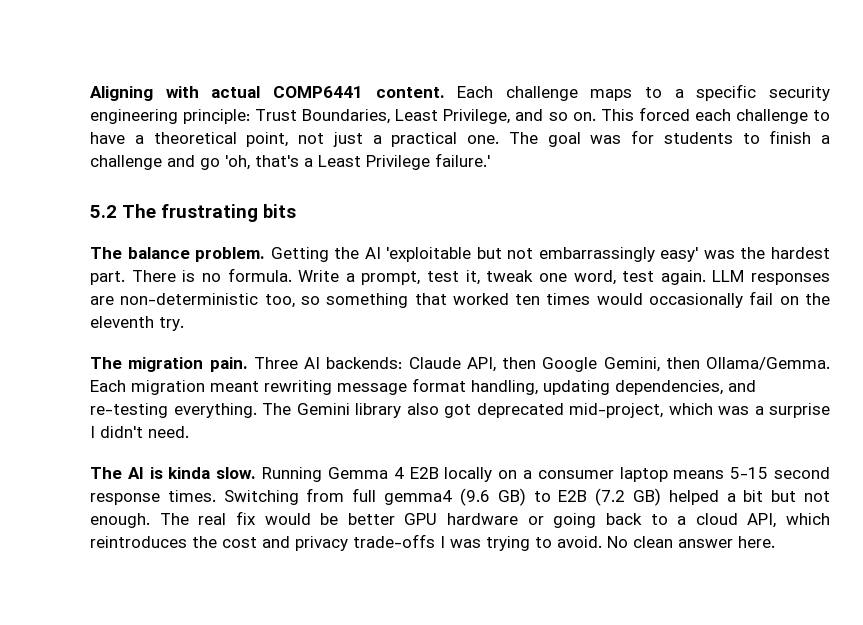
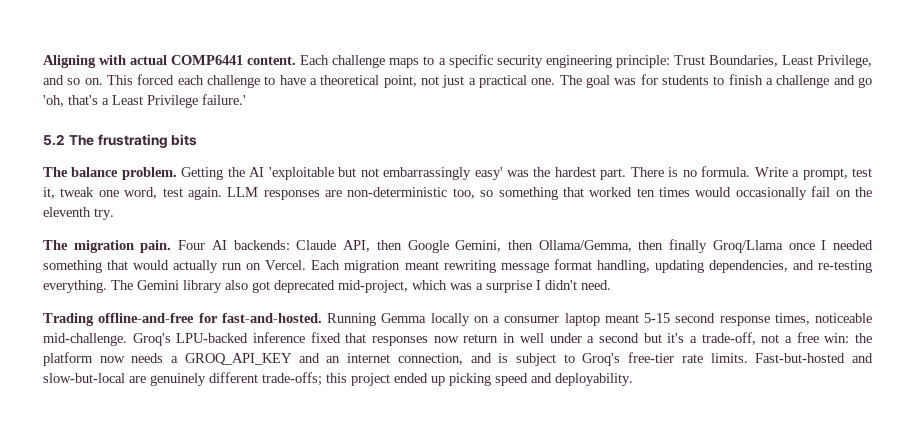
- Three AI backends: Claude API, then Google Gemini, then Ollama/Gemma.
+ Four AI backends: Claude API, then Google Gemini, then Ollama/Gemma, then finally Groq/Llama once I needed something that would actually run on Vercel.
- The AI is kinda slow. Running Gemma 4 E2B locally on a consumer laptop means 5-15 second response times. Switching from full gemma4 (9.6 GB) to E2B (7.2 GB) helped a bit but not enough. The real fix would be better GPU hardware or going back to a cloud API, which reintroduces the cost and privacy trade-offs I was trying to avoid. No clean answer here.
+ Trading offline-and-free for fast-and-hosted. Running Gemma locally on a consumer laptop meant 5-15 second response times, noticeable mid-challenge. Groq's LPU-backed inference fixed that responses now return in well under a second but it's a trade-off, not a free win: the platform now needs a GROQ_API_KEY and an internet connection, and is subject to Groq's free-tier rate limits. Fast-but-hosted and slow-but-local are genuinely different trade-offs; this project ended up picking speed and deployability.

